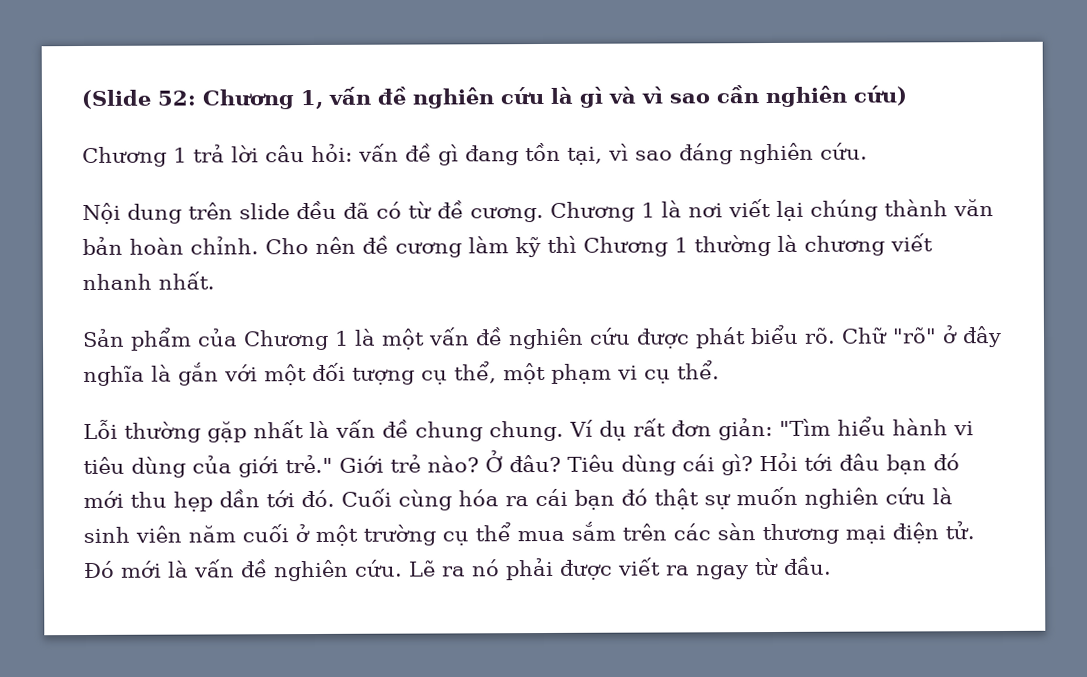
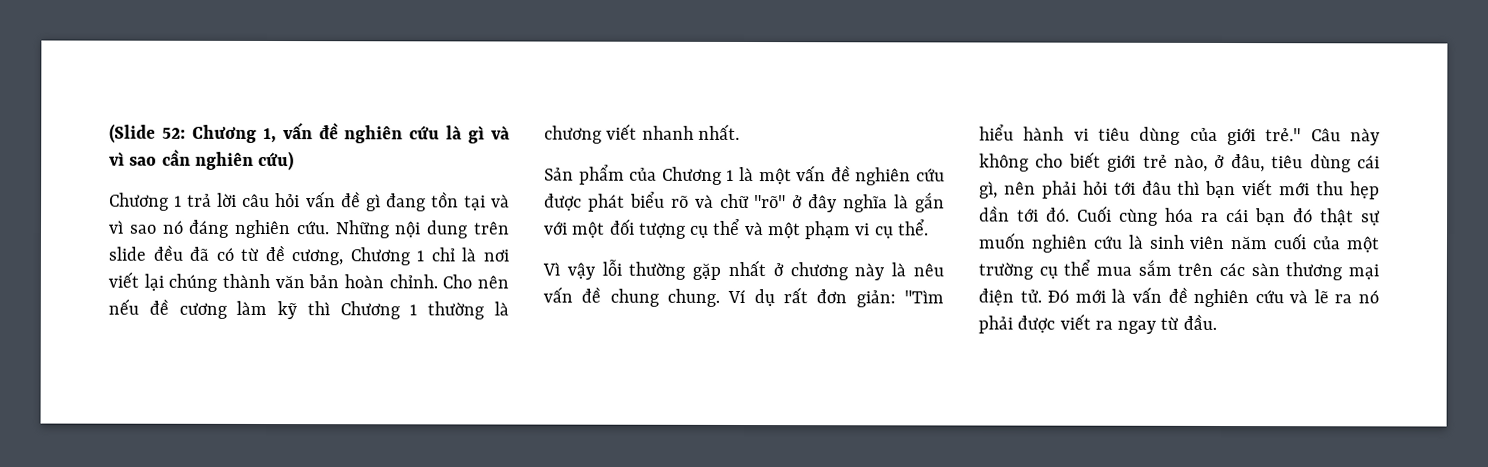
- Chương 1 trả lời câu hỏi: vấn đề gì đang tồn tại, vì sao đáng nghiên cứu.
- Nội dung trên slide đều đã có từ đề cương. Chương 1 là nơi viết lại chúng thành văn bản hoàn chỉnh.
+ Chương 1 trả lời câu hỏi vấn đề gì đang tồn tại và vì sao nó đáng nghiên cứu. Những nội dung trên slide đều đã có từ đề cương, Chương 1 chỉ là nơi viết lại chúng thành văn bản hoàn chỉnh.
- Cho nên đề cương làm kỹ thì Chương 1 thường là chương viết nhanh nhất.
+ Cho nên nếu đề cương làm kỹ thì Chương 1 thường là chương viết nhanh nhất.
- Sản phẩm của Chương 1 là một vấn đề nghiên cứu được phát biểu rõ. Chữ "rõ" ở đây nghĩa là gắn với một đối tượng cụ thể, một phạm vi cụ thể.
+ Sản phẩm của Chương 1 là một vấn đề nghiên cứu được phát biểu rõ và chữ "rõ" ở đây nghĩa là gắn với một đối tượng cụ thể và một phạm vi cụ thể.
- Lỗi thường gặp nhất là vấn đề chung chung.
+ Vì vậy lỗi thường gặp nhất ở chương này là nêu vấn đề chung chung.
- Giới trẻ nào? Ở đâu? Tiêu dùng cái gì? Hỏi tới đâu bạn đó mới thu hẹp dần tới đó.
+ Câu này không cho biết giới trẻ nào, ở đâu, tiêu dùng cái gì, nên phải hỏi tới đâu thì bạn viết mới thu hẹp dần tới đó.
- Cuối cùng hóa ra cái bạn đó thật sự muốn nghiên cứu là sinh viên năm cuối ở một trường cụ thể mua sắm trên các sàn thương mại điện tử.
+ Cuối cùng hóa ra cái bạn đó thật sự muốn nghiên cứu là sinh viên năm cuối của một trường cụ thể mua sắm trên các sàn thương mại điện tử.
- Đó mới là vấn đề nghiên cứu. Lẽ ra nó phải được viết ra ngay từ đầu.
+ Đó mới là vấn đề nghiên cứu và lẽ ra nó phải được viết ra ngay từ đầu.

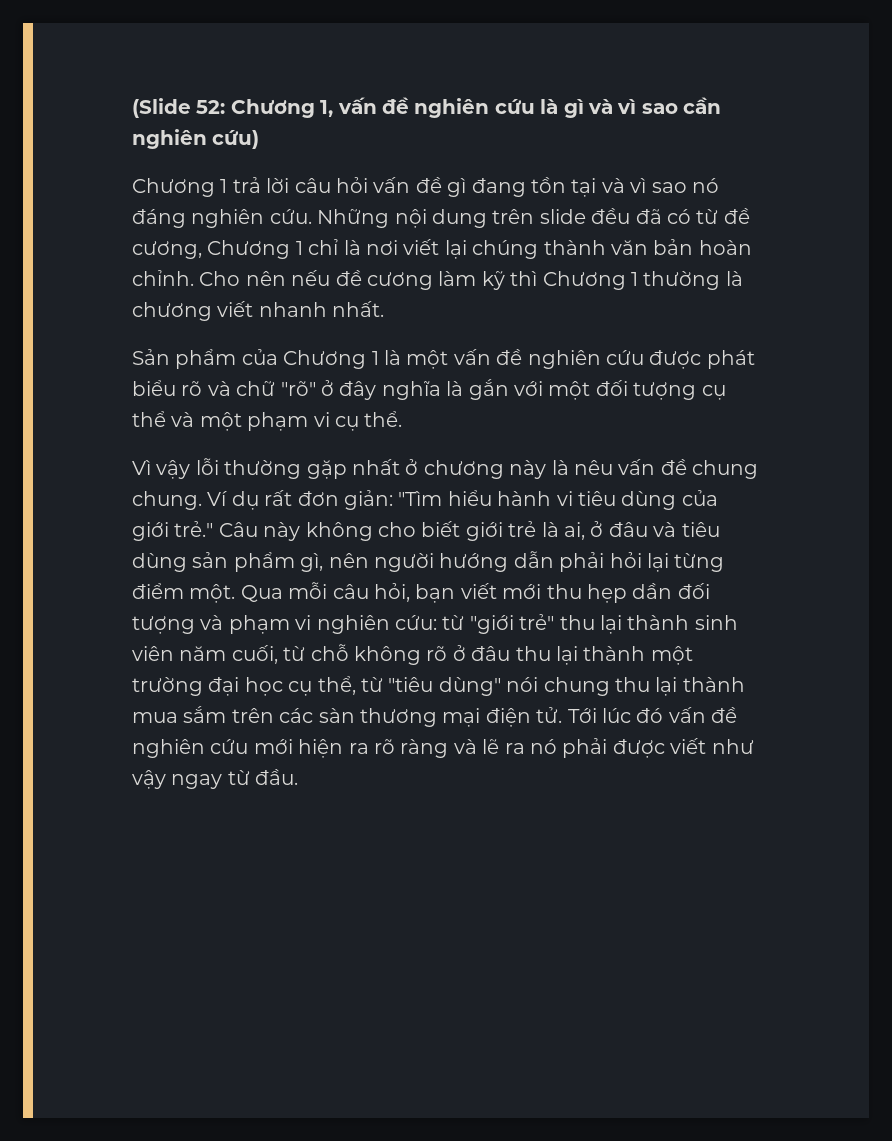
- Câu này không cho biết giới trẻ nào, ở đâu, tiêu dùng cái gì, nên phải hỏi tới đâu thì bạn viết mới thu hẹp dần tới đó. Cuối cùng hóa ra cái bạn đó thật sự muốn nghiên cứu là sinh viên năm cuối của một trường cụ thể mua sắm trên các sàn thương mại điện tử.
+ Câu này không cho biết giới trẻ là ai, ở đâu và tiêu dùng sản phẩm gì, nên người hướng dẫn phải hỏi lại từng điểm một. Qua mỗi câu hỏi, bạn viết mới thu hẹp dần đối tượng và phạm vi nghiên cứu: từ "giới trẻ" thu lại thành sinh viên năm cuối, từ chỗ không rõ ở đâu thu lại thành một trường đại học cụ thể, từ "tiêu dùng" nói chung thu lại thành mua sắm trên các sàn thương mại điện tử.
- Đó mới là vấn đề nghiên cứu và lẽ ra nó phải được viết ra ngay từ đầu.
+ Tới lúc đó vấn đề nghiên cứu mới hiện ra rõ ràng và lẽ ra nó phải được viết như vậy ngay từ đầu.

